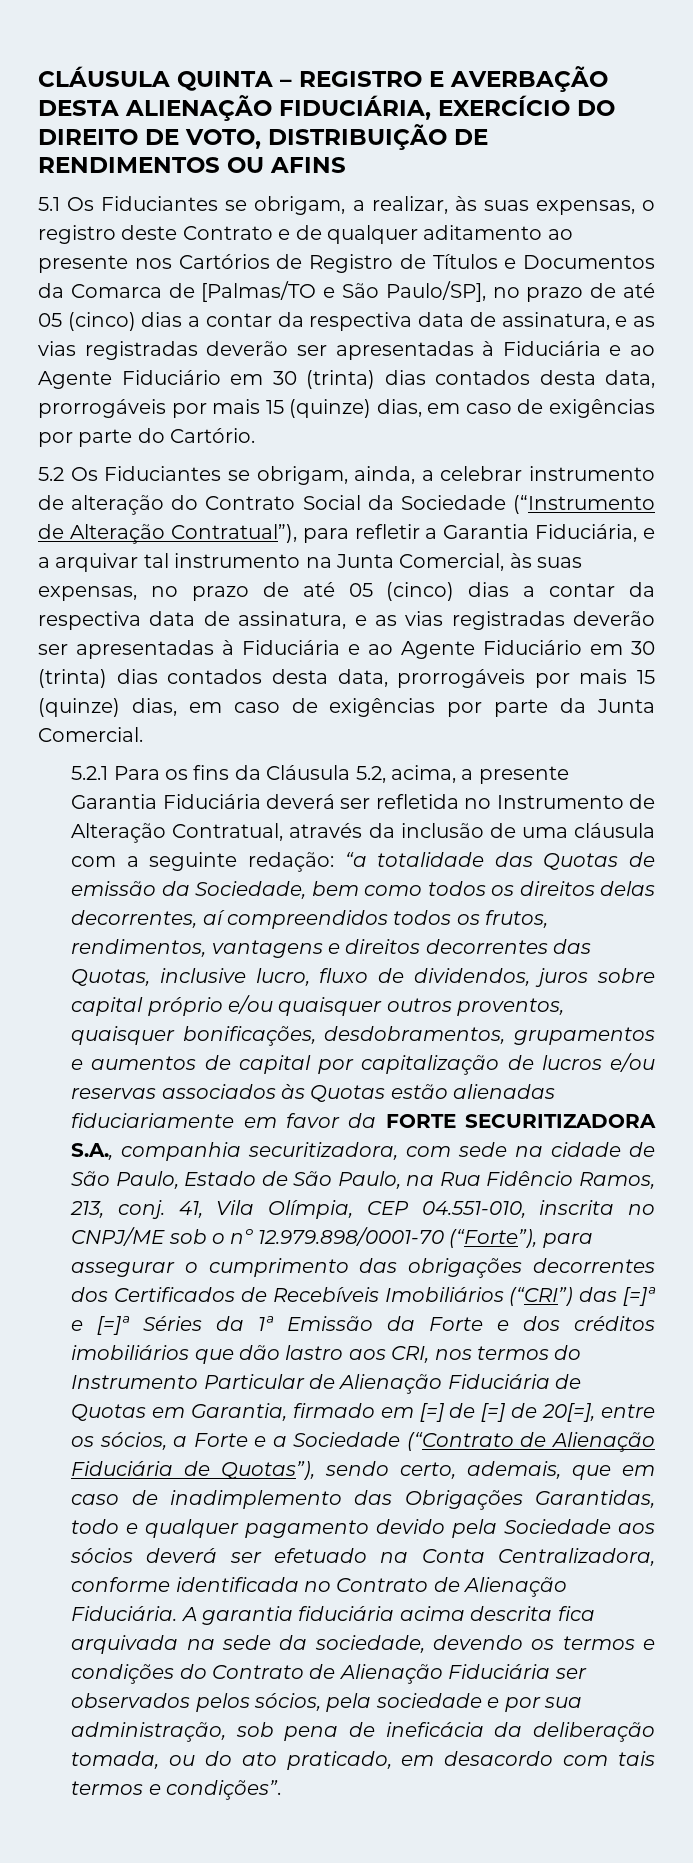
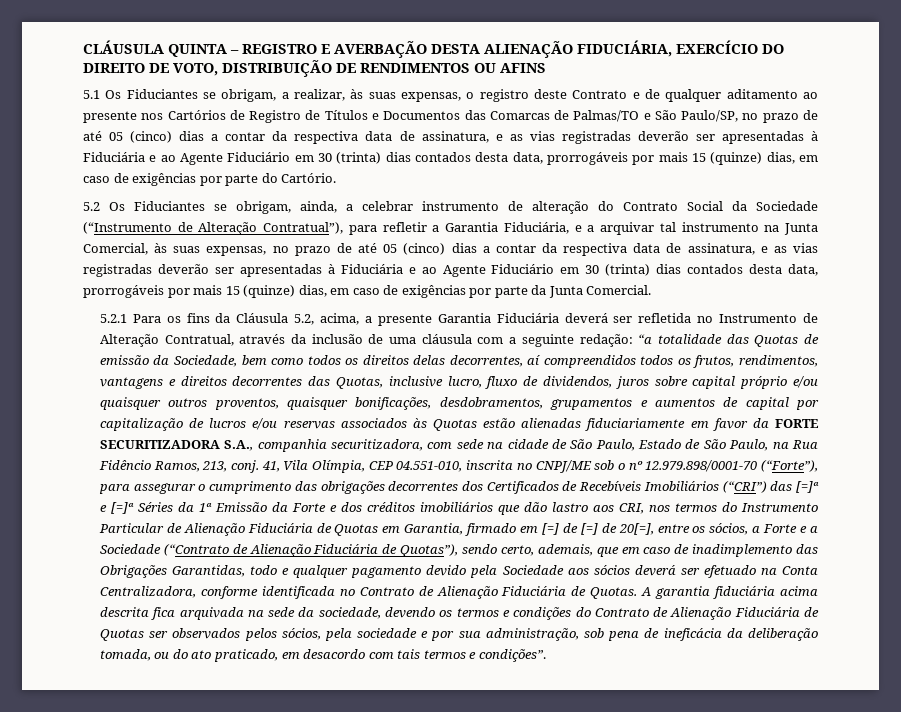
- 5.1 Os Fiduciantes se obrigam, a realizar, às suas expensas, o registro deste Contrato e de qualquer aditamento ao presente nos Cartórios de Registro de Títulos e Documentos da Comarca de [Palmas/TO e São Paulo/SP], no prazo de até 05 (cinco) dias a contar da respectiva data de assinatura, e as vias registradas deverão ser apresentadas à Fiduciária e ao Agente Fiduciário em 30 (trinta) dias contados desta data, prorrogáveis por mais 15 (quinze) dias, em caso de exigências por parte do Cartório.
+ 5.1 Os Fiduciantes se obrigam, a realizar, às suas expensas, o registro deste Contrato e de qualquer aditamento ao presente nos Cartórios de Registro de Títulos e Documentos das Comarcas de Palmas/TO e São Paulo/SP, no prazo de até 05 (cinco) dias a contar da respectiva data de assinatura, e as vias registradas deverão ser apresentadas à Fiduciária e ao Agente Fiduciário em 30 (trinta) dias contados desta data, prorrogáveis por mais 15 (quinze) dias, em caso de exigências por parte do Cartório.
- 41, Vila Olímpia, CEP 04.551-010, inscrita no CNPJ/ME sob o nº 12.979.898/0001-70 (“Forte”), para assegurar o cumprimento das obrigações decorrentes dos Certificados de Recebíveis Imobiliários (“CRI”) das [=]ª e [=]ª Séries da 1ª Emissão da Forte e dos créditos imobiliários que dão lastro aos CRI, nos termos do Instrumento Particular de Alienação Fiduciária de Quotas em Garantia, firmado em [=] de [=] de 20[=], entre os sócios, a Forte e a Sociedade (“Contrato de Alienação Fiduciária de Quotas”), sendo certo, ademais, que em caso de inadimplemento das Obrigações Garantidas, todo e qualquer pagamento devido pela Sociedade aos sócios deverá ser efetuado na Conta Centralizadora, conforme identificada no Contrato de Alienação Fiduciária.
+ 41, Vila Olímpia, CEP 04.551-010, inscrita no CNPJ/ME sob o nº 12.979.898/0001-70 (“Forte”), para assegurar o cumprimento das obrigações decorrentes dos Certificados de Recebíveis Imobiliários (“CRI”) das [=]ª e [=]ª Séries da 1ª Emissão da Forte e dos créditos imobiliários que dão lastro aos CRI, nos termos do Instrumento Particular de Alienação Fiduciária de Quotas em Garantia, firmado em [=] de [=] de 20[=], entre os sócios, a Forte e a Sociedade (“Contrato de Alienação Fiduciária de Quotas”), sendo certo, ademais, que em caso de inadimplemento das Obrigações Garantidas, todo e qualquer pagamento devido pela Sociedade aos sócios deverá ser efetuado na Conta Centralizadora, conforme identificada no Contrato de Alienação Fiduciária de Quotas.
- A garantia fiduciária acima descrita fica arquivada na sede da sociedade, devendo os termos e condições do Contrato de Alienação Fiduciária ser observados pelos sócios, pela sociedade e por sua administração, sob pena de ineficácia da deliberação tomada, ou do ato praticado, em desacordo com tais termos e condições”.
+ A garantia fiduciária acima descrita fica arquivada na sede da sociedade, devendo os termos e condições do Contrato de Alienação Fiduciária de Quotas ser observados pelos sócios, pela sociedade e por sua administração, sob pena de ineficácia da deliberação tomada, ou do ato praticado, em desacordo com tais termos e condições”.

